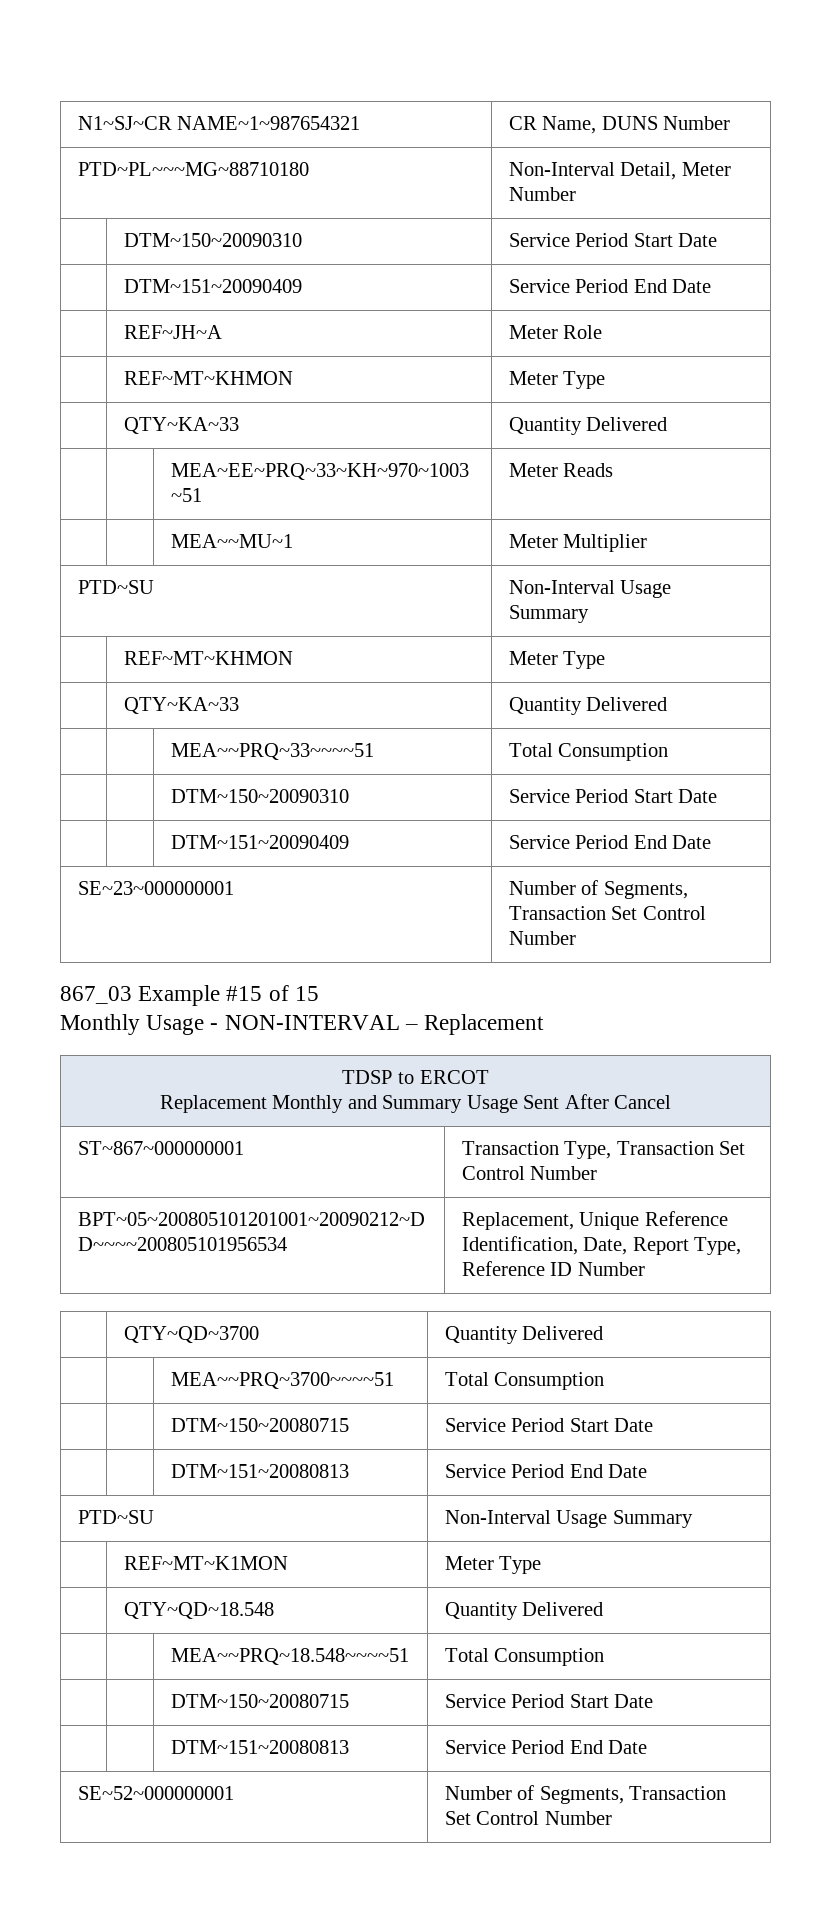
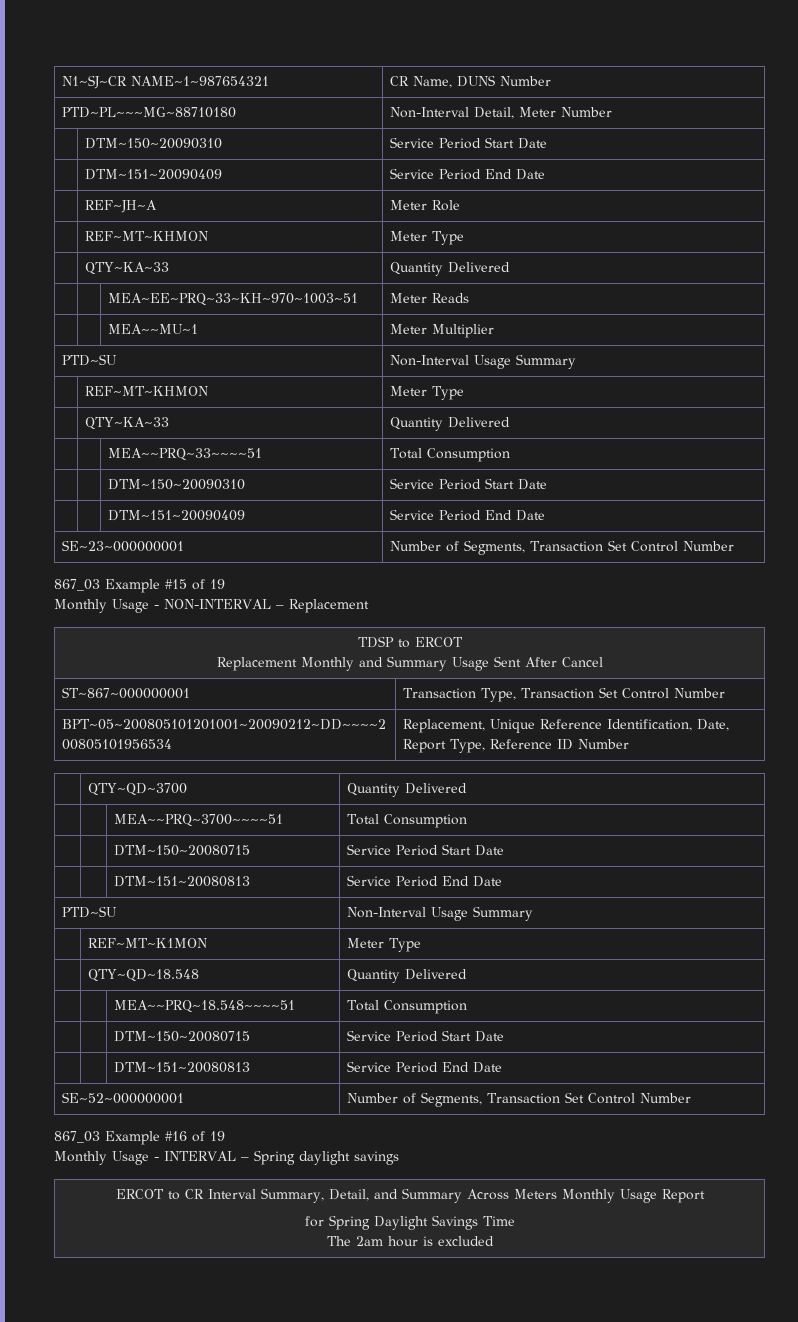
- 867_03 Example #15 of 15
+ 867_03 Example #15 of 19
+ 867_03 Example #16 of 19
+ Monthly Usage - INTERVAL – Spring daylight savings
+ ERCOT to CR Interval Summary, Detail, and Summary Across Meters Monthly Usage Report
+ for Spring Daylight Savings Time
+ The 2am hour is excluded

